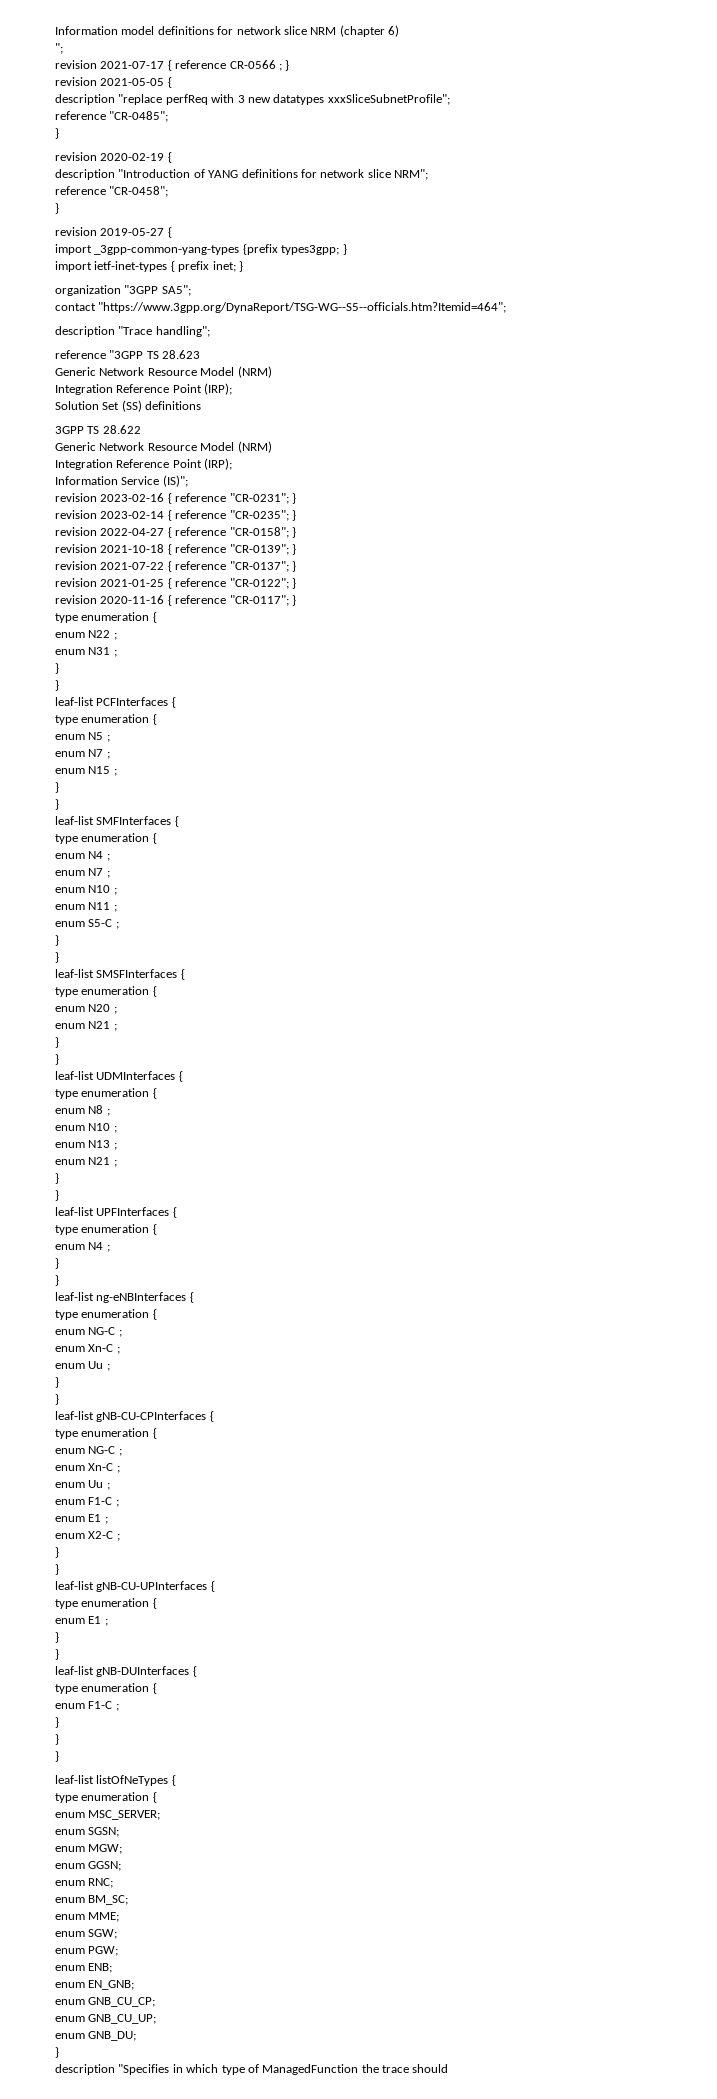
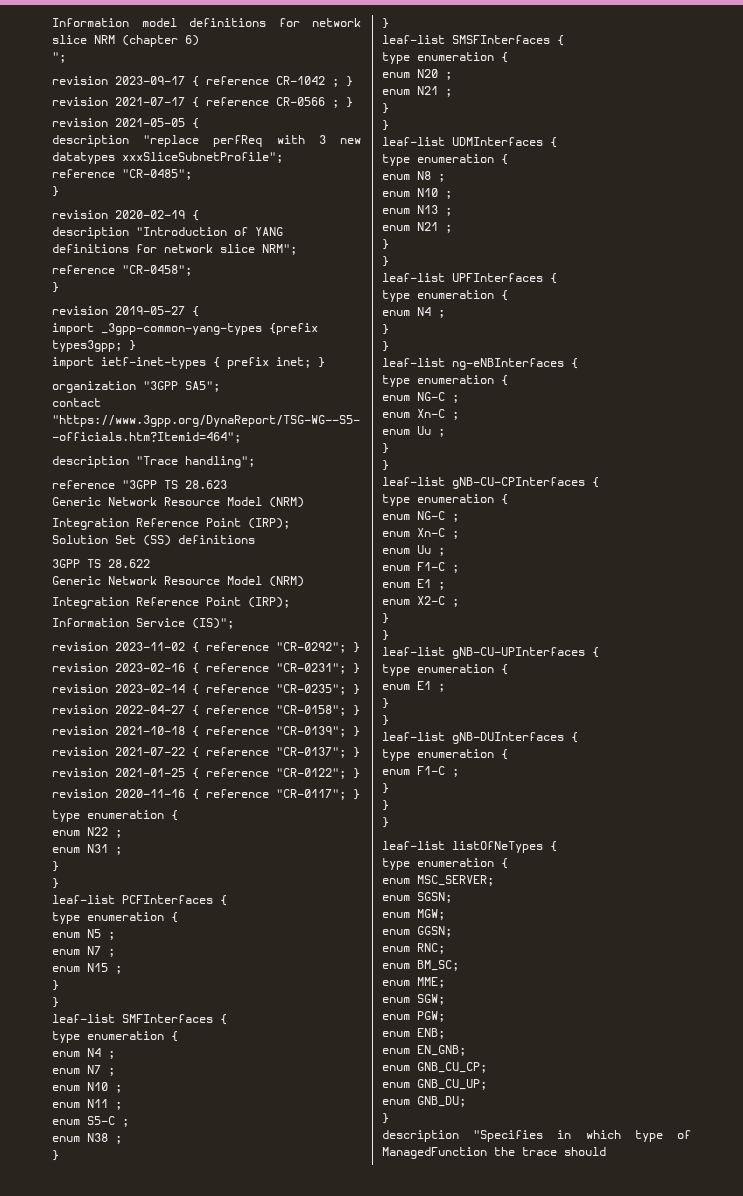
+ revision 2023-09-17 { reference CR-1042 ; }
+ revision 2023-11-02 { reference "CR-0292"; }
+ enum N38 ;

